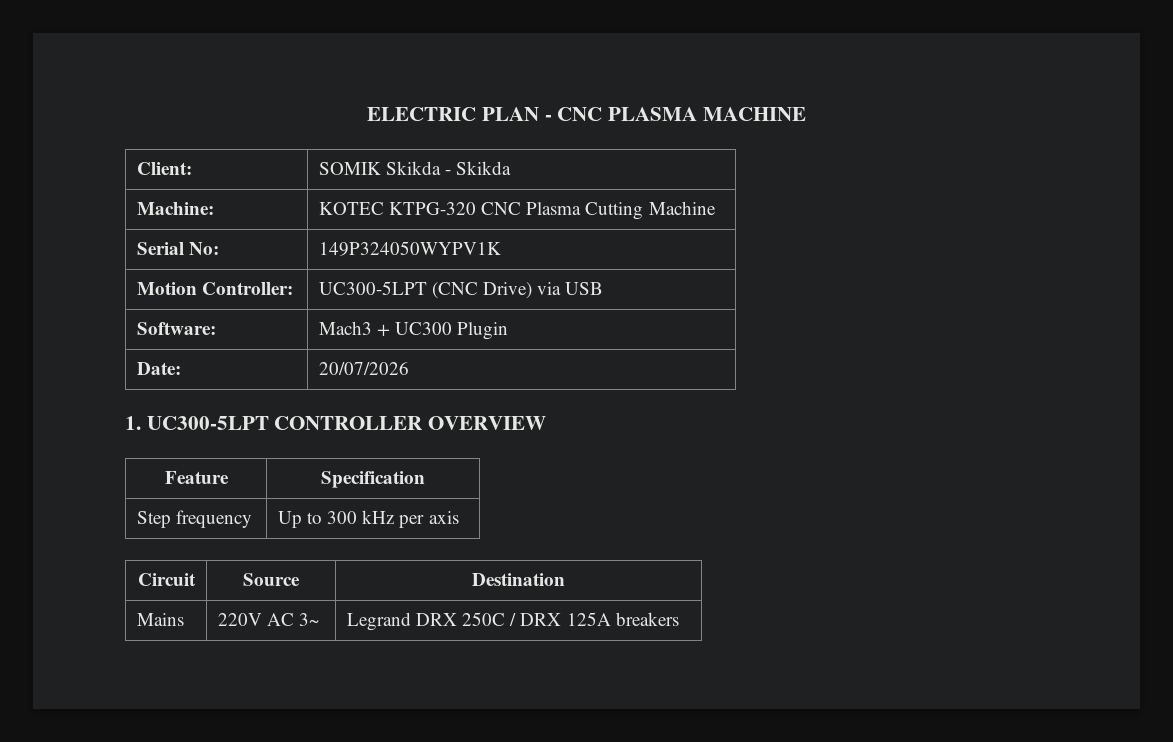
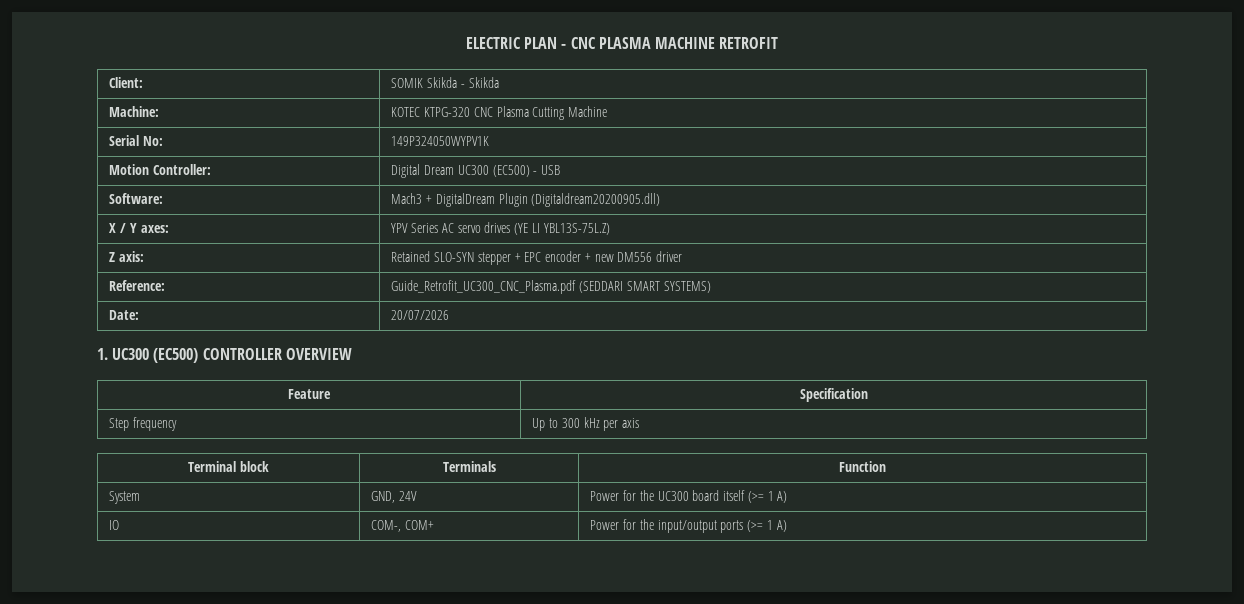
- ELECTRIC PLAN - CNC PLASMA MACHINE
+ ELECTRIC PLAN - CNC PLASMA MACHINE RETROFIT
- Motion Controller: | UC300-5LPT (CNC Drive) via USB
+ Motion Controller: | Digital Dream UC300 (EC500) - USB
- Software: | Mach3 + UC300 Plugin
+ Software: | Mach3 + DigitalDream Plugin (Digitaldream20200905.dll)
+ X / Y axes: | YPV Series AC servo drives (YE LI YBL13S-75L.Z)
+ Z axis: | Retained SLO-SYN stepper + EPC encoder + new DM556 driver
+ Reference: | Guide_Retrofit_UC300_CNC_Plasma.pdf (SEDDARI SMART SYSTEMS)
- 1. UC300-5LPT CONTROLLER OVERVIEW
+ 1. UC300 (EC500) CONTROLLER OVERVIEW
- Circuit | Source | Destination
- Mains | 220V AC 3~ | Legrand DRX 250C / DRX 125A breakers
+ Terminal block | Terminals | Function
+ System | GND, 24V | Power for the UC300 board itself (>= 1 A)
+ IO | COM-, COM+ | Power for the input/output ports (>= 1 A)

